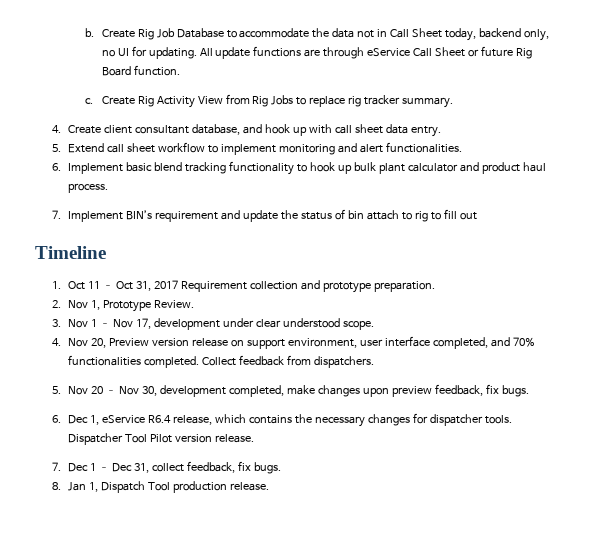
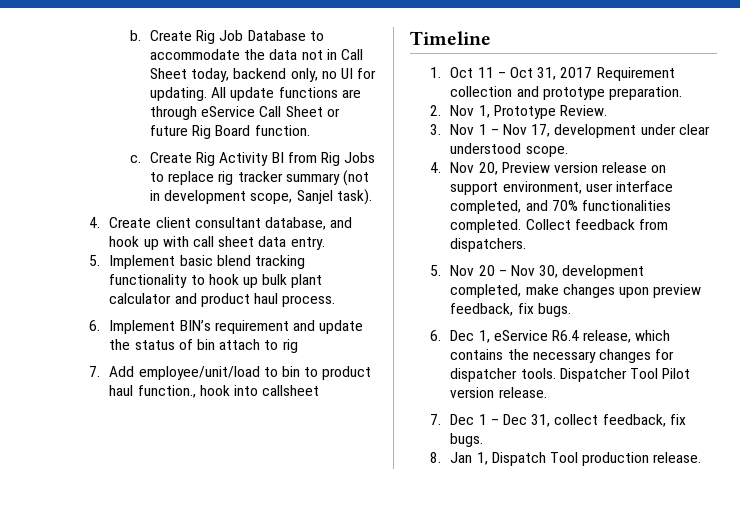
- Create Rig Activity View from Rig Jobs to replace rig tracker summary.
+ Create Rig Activity BI from Rig Jobs to replace rig tracker summary (not in development scope, Sanjel task).
- 5. Extend call sheet workflow to implement monitoring and alert functionalities.
- 6. Implement basic blend tracking functionality to hook up bulk plant calculator and product haul process.
+ 5. Implement basic blend tracking functionality to hook up bulk plant calculator and product haul process.
- 7. Implement BIN’s requirement and update the status of bin attach to rig to fill out
+ 6. Implement BIN’s requirement and update the status of bin attach to rig
+ 7. Add employee/unit/load to bin to product haul function., hook into callsheet

